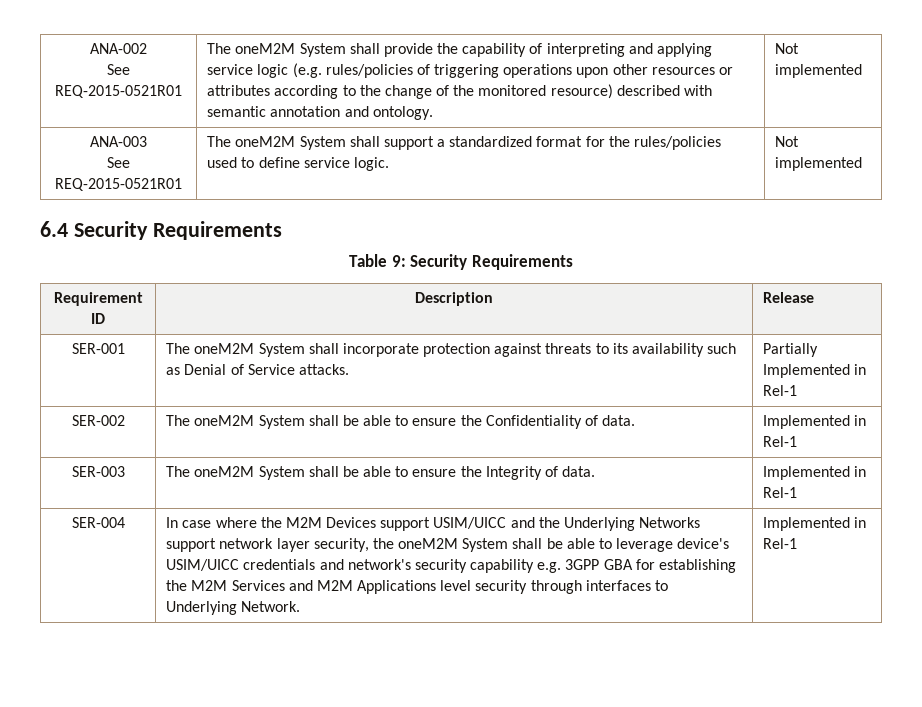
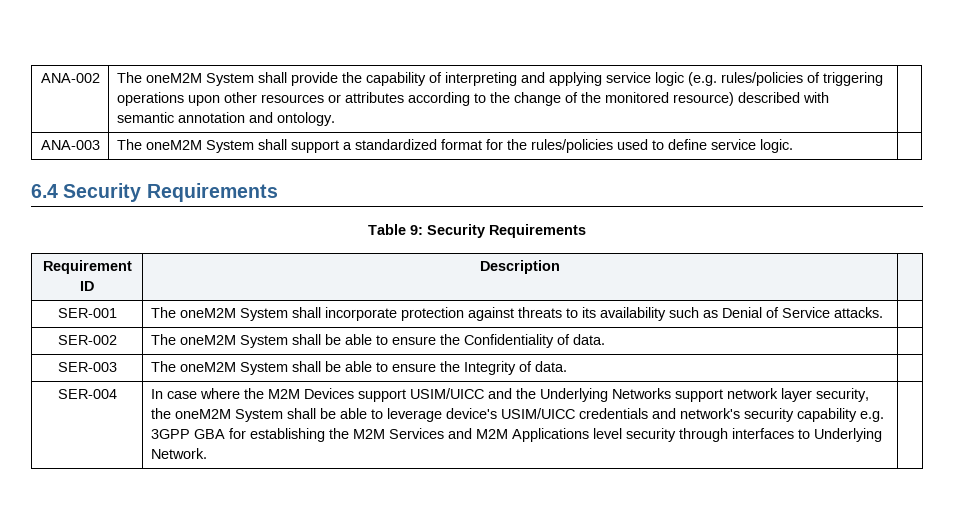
  ANA-002
- See REQ-2015-0521R01
- The oneM2M System shall provide the capability of interpreting and applying service logic (e.g. rules/policies of triggering operations upon other resources or attributes according to the change of the monitored resource) described with semantic annotation and ontology. | Not implemented
+ The oneM2M System shall provide the capability of interpreting and applying service logic (e.g. rules/policies of triggering operations upon other resources or attributes according to the change of the monitored resource) described with semantic annotation and ontology.
- ANA-003
- See REQ-2015-0521R01 | The oneM2M System shall support a standardized format for the rules/policies used to define service logic. | Not implemented
+ ANA-003 | The oneM2M System shall support a standardized format for the rules/policies used to define service logic. |
- Requirement ID | Description | Release
+ Requirement ID | Description |
- SER-001 | The oneM2M System shall incorporate protection against threats to its availability such as Denial of Service attacks. | Partially Implemented in Rel-1
+ SER-001 | The oneM2M System shall incorporate protection against threats to its availability such as Denial of Service attacks. |
- SER-002 | The oneM2M System shall be able to ensure the Confidentiality of data. | Implemented in Rel-1
+ SER-002 | The oneM2M System shall be able to ensure the Confidentiality of data. |
- SER-003 | The oneM2M System shall be able to ensure the Integrity of data. | Implemented in Rel-1
+ SER-003 | The oneM2M System shall be able to ensure the Integrity of data. |
- In case where the M2M Devices support USIM/UICC and the Underlying Networks support network layer security, the oneM2M System shall be able to leverage device's USIM/UICC credentials and network's security capability e.g. 3GPP GBA for establishing the M2M Services and M2M Applications level security through interfaces to Underlying Network. | Implemented in Rel-1
+ In case where the M2M Devices support USIM/UICC and the Underlying Networks support network layer security, the oneM2M System shall be able to leverage device's USIM/UICC credentials and network's security capability e.g. 3GPP GBA for establishing the M2M Services and M2M Applications level security through interfaces to Underlying Network.

